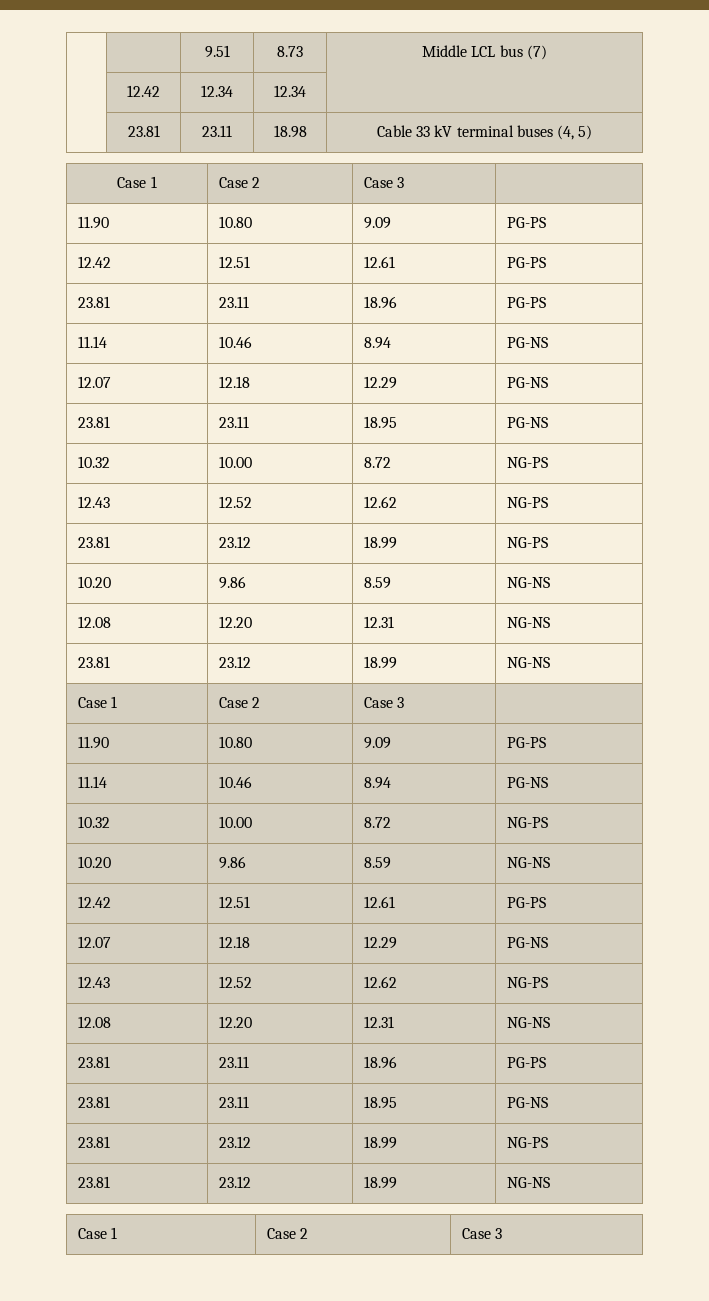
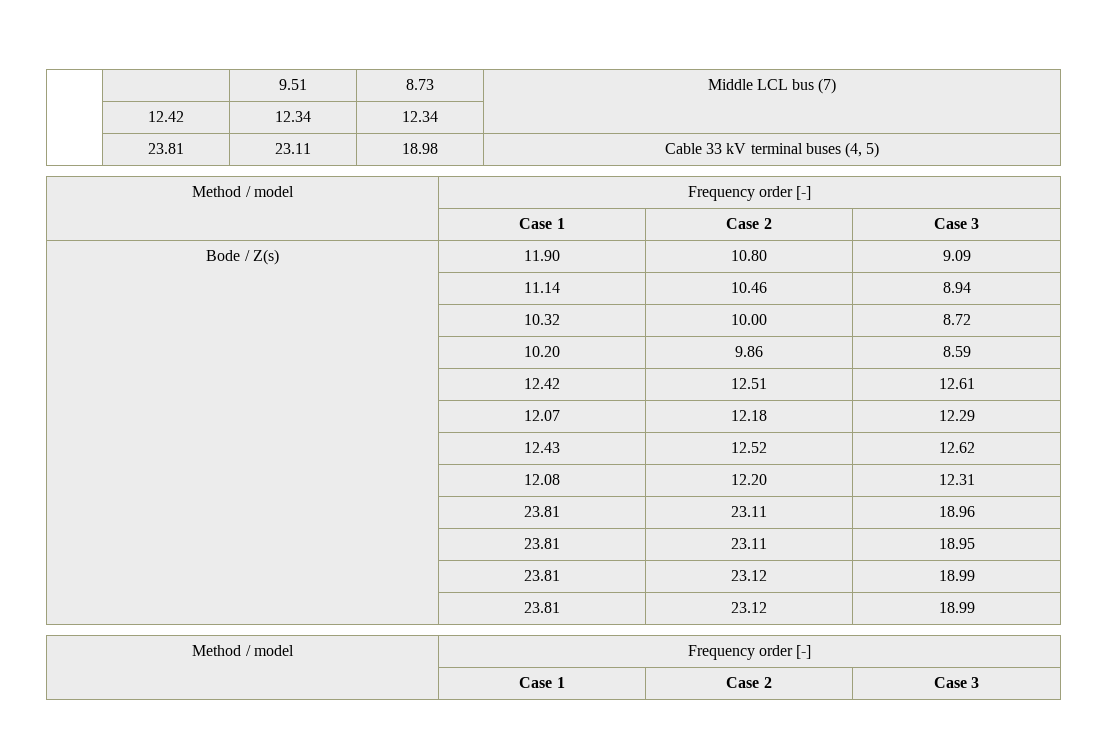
  | 23.81 | 23.11 | 18.98 | Cable 33 kV terminal buses (4, 5)
- Case 1 | Case 2 | Case 3 |
- 11.90 | 10.80 | 9.09 | PG-PS
- 12.42 | 12.51 | 12.61 | PG-PS
- 23.81 | 23.11 | 18.96 | PG-PS
- 11.14 | 10.46 | 8.94 | PG-NS
- 12.07 | 12.18 | 12.29 | PG-NS
- 23.81 | 23.11 | 18.95 | PG-NS
- 10.32 | 10.00 | 8.72 | NG-PS
- 12.43 | 12.52 | 12.62 | NG-PS
- 23.81 | 23.12 | 18.99 | NG-PS
- 10.20 | 9.86 | 8.59 | NG-NS
- 12.08 | 12.20 | 12.31 | NG-NS
- 23.81 | 23.12 | 18.99 | NG-NS
- Case 1 | Case 2 | Case 3 |
- 11.90 | 10.80 | 9.09 | PG-PS
- 11.14 | 10.46 | 8.94 | PG-NS
- 10.32 | 10.00 | 8.72 | NG-PS
- 10.20 | 9.86 | 8.59 | NG-NS
- 12.42 | 12.51 | 12.61 | PG-PS
- 12.07 | 12.18 | 12.29 | PG-NS
- 12.43 | 12.52 | 12.62 | NG-PS
- 12.08 | 12.20 | 12.31 | NG-NS
- 23.81 | 23.11 | 18.96 | PG-PS
- 23.81 | 23.11 | 18.95 | PG-NS
- 23.81 | 23.12 | 18.99 | NG-PS
- 23.81 | 23.12 | 18.99 | NG-NS
- Case 1 | Case 2 | Case 3
+ Method / model | Frequency order [-]
+ | Case 1 | Case 2 | Case 3
+ Bode / Z(s) | 11.90 | 10.80 | 9.09
+ | 11.14 | 10.46 | 8.94
+ | 10.32 | 10.00 | 8.72
+ | 10.20 | 9.86 | 8.59
+ | 12.42 | 12.51 | 12.61
+ | 12.07 | 12.18 | 12.29
+ | 12.43 | 12.52 | 12.62
+ | 12.08 | 12.20 | 12.31
+ | 23.81 | 23.11 | 18.96
+ | 23.81 | 23.11 | 18.95
+ | 23.81 | 23.12 | 18.99
+ | 23.81 | 23.12 | 18.99
+ Method / model | Frequency order [-]
+ | Case 1 | Case 2 | Case 3

